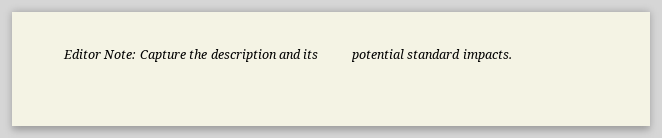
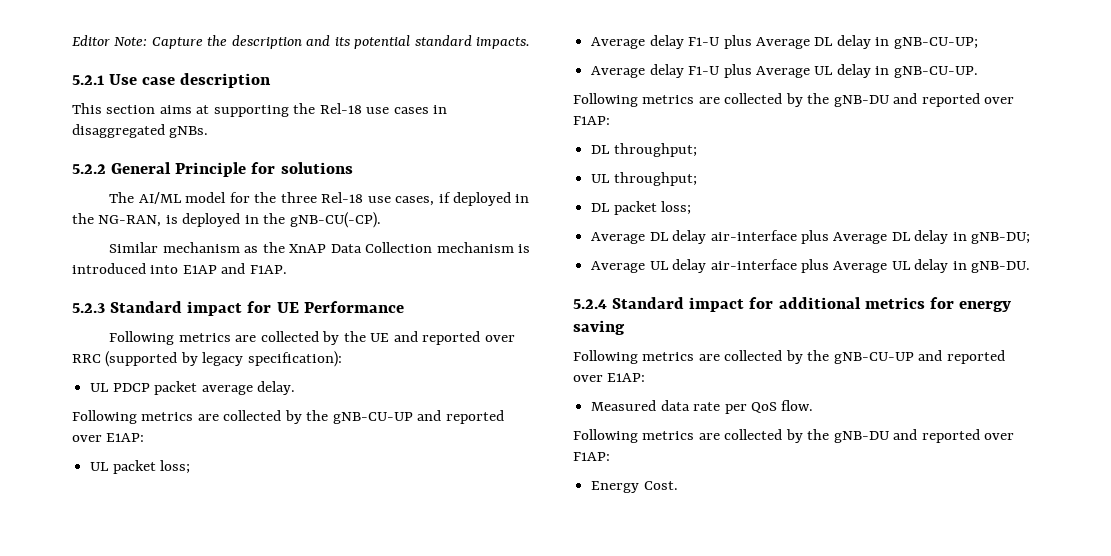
+ 5.2.1 Use case description
+ This section aims at supporting the Rel-18 use cases in disaggregated gNBs.
+ 5.2.2 General Principle for solutions
+ The AI/ML model for the three Rel-18 use cases, if deployed in the NG-RAN, is deployed in the gNB-CU(-CP).
+ Similar mechanism as the XnAP Data Collection mechanism is introduced into E1AP and F1AP.
+ 5.2.3 Standard impact for UE Performance
+ Following metrics are collected by the UE and reported over RRC (supported by legacy specification):
+ UL PDCP packet average delay.
+ Following metrics are collected by the gNB-CU-UP and reported over E1AP:
+ UL packet loss;
+ Average delay F1-U plus Average DL delay in gNB-CU-UP;
+ Average delay F1-U plus Average UL delay in gNB-CU-UP.
+ Following metrics are collected by the gNB-DU and reported over F1AP:
+ DL throughput;
+ UL throughput;
+ DL packet loss;
+ Average DL delay air-interface plus Average DL delay in gNB-DU;
+ Average UL delay air-interface plus Average UL delay in gNB-DU.
+ 5.2.4 Standard impact for additional metrics for energy saving
+ Following metrics are collected by the gNB-CU-UP and reported over E1AP:
+ Measured data rate per QoS flow.
+ Following metrics are collected by the gNB-DU and reported over F1AP:
+ Energy Cost.

